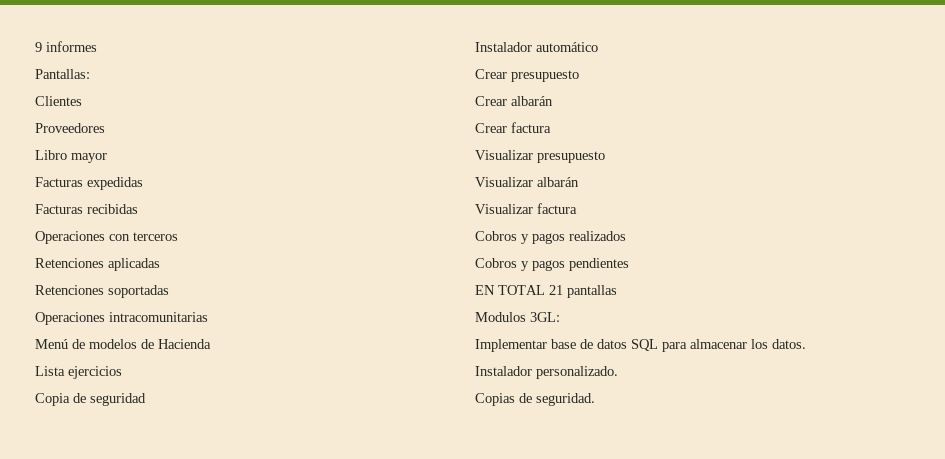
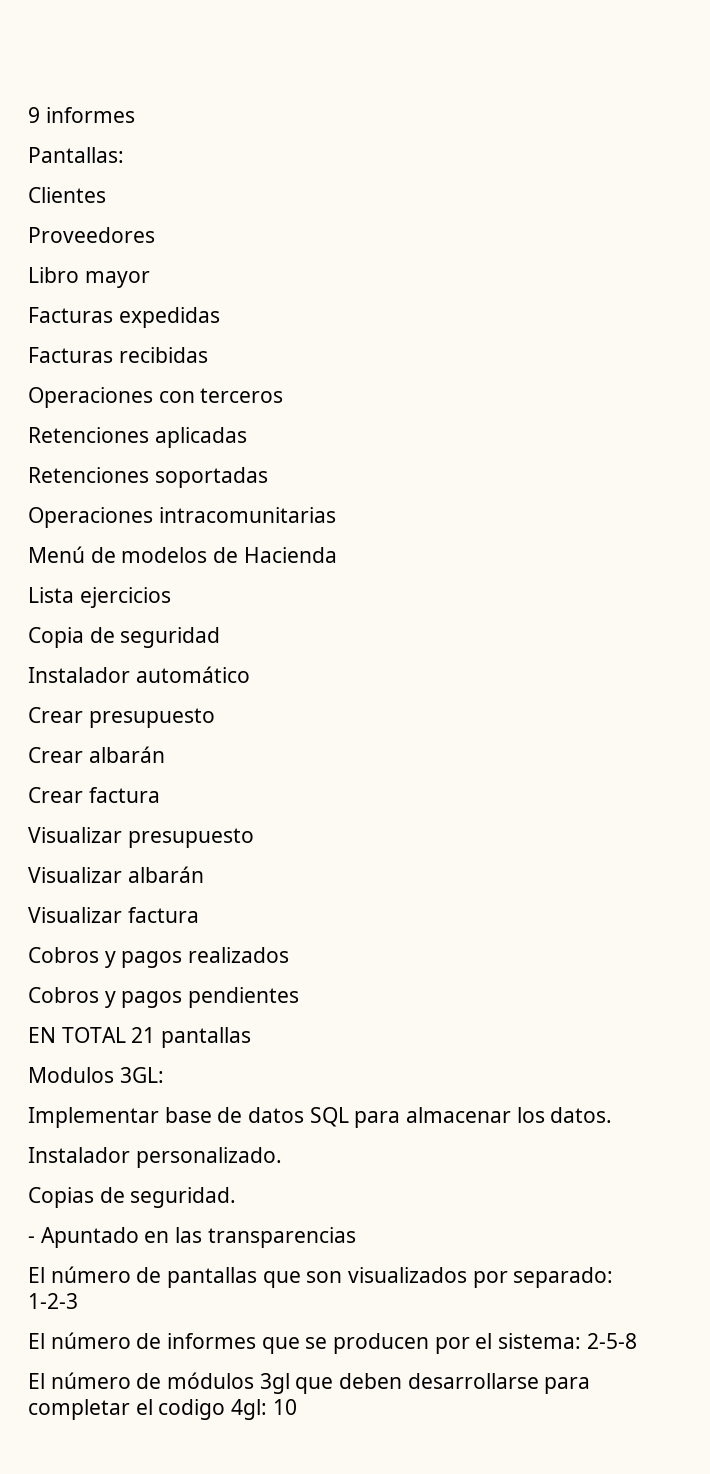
+ - Apuntado en las transparencias
+ El número de pantallas que son visualizados por separado: 1-2-3
+ El número de informes que se producen por el sistema: 2-5-8
+ El número de módulos 3gl que deben desarrollarse para completar el codigo 4gl: 10

